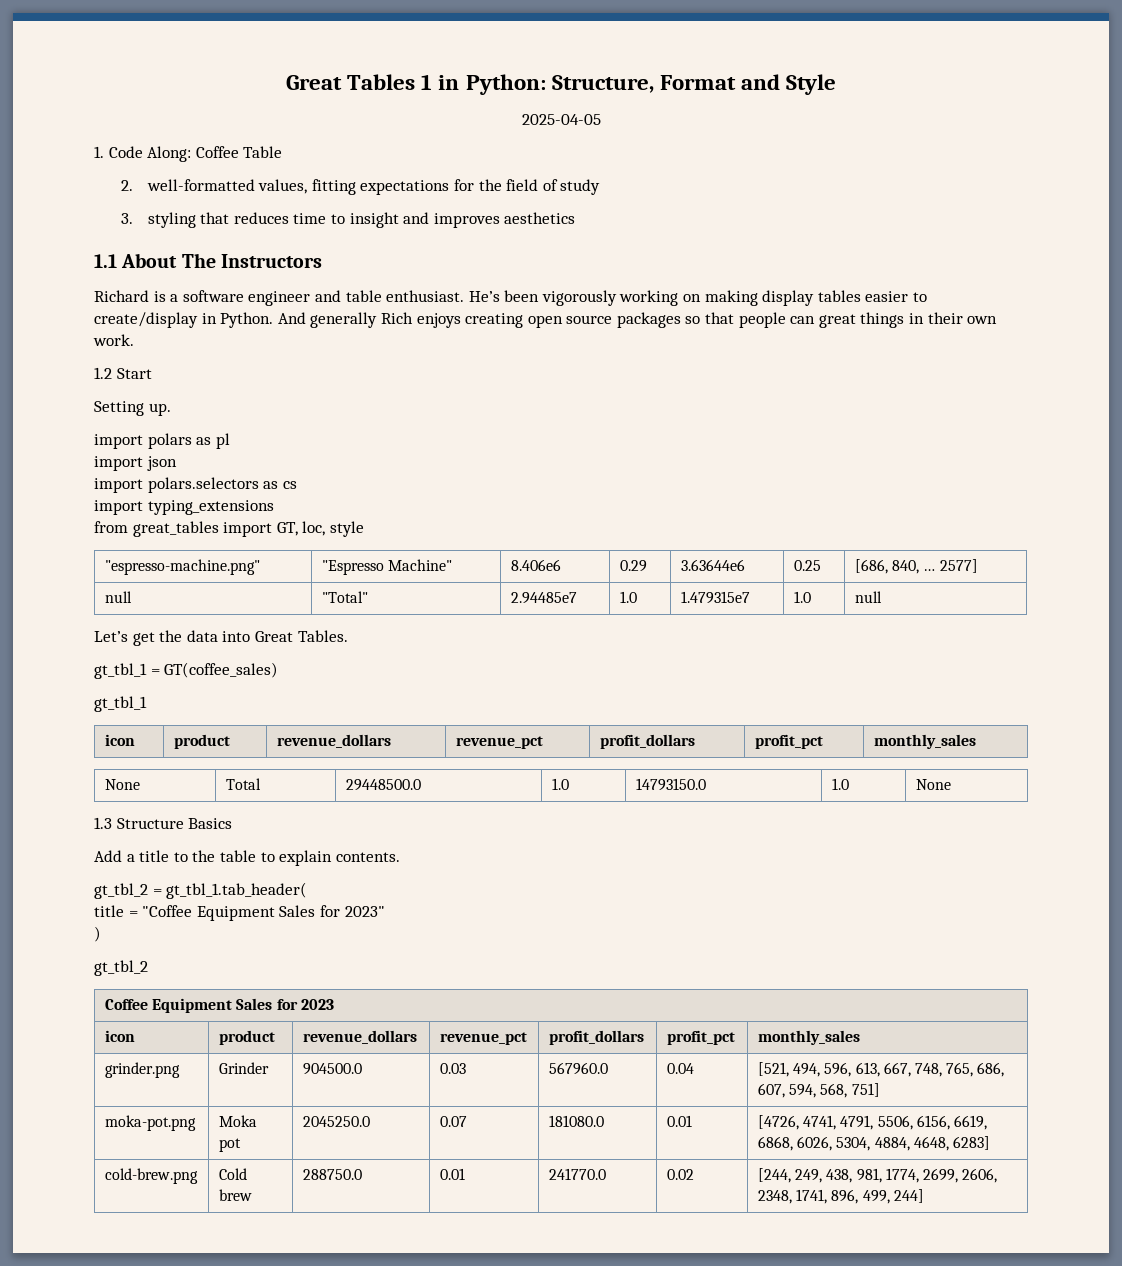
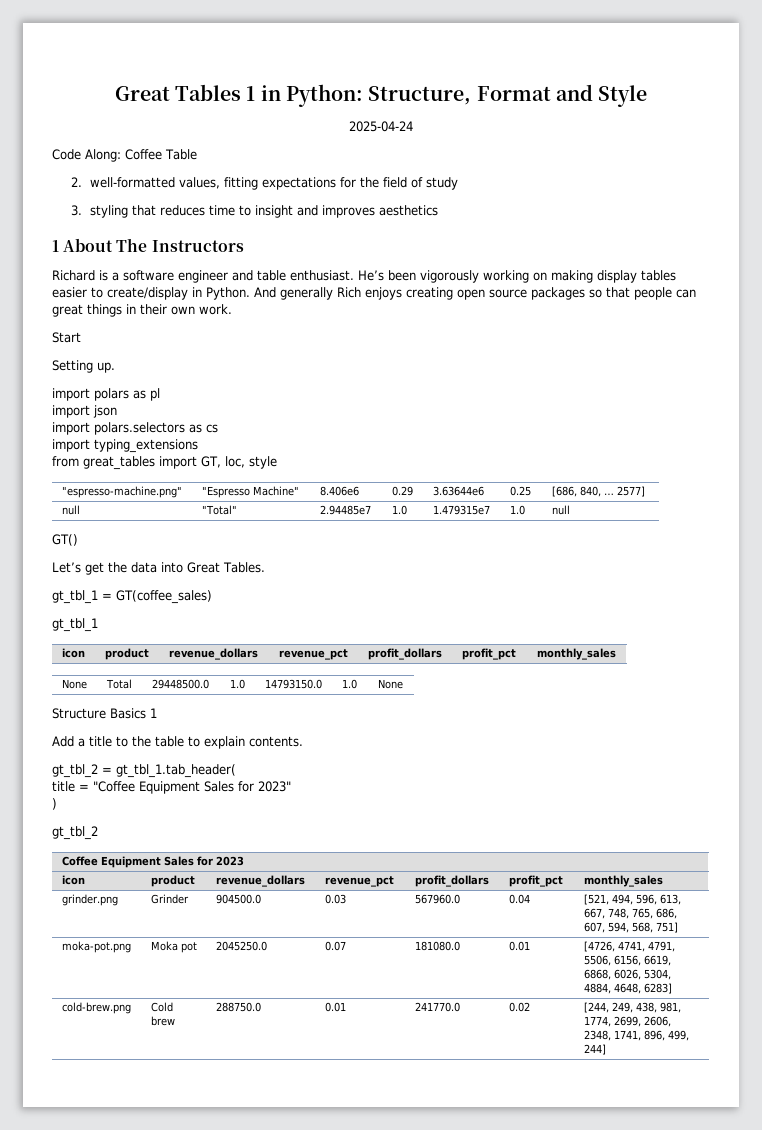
- 2025-04-05
- 1. Code Along: Coffee Table
+ 2025-04-24
+ Code Along: Coffee Table
- 1.1 About The Instructors
+ 1 About The Instructors
- 1.2 Start
+ Start
+ GT()
- 1.3 Structure Basics
+ Structure Basics 1

